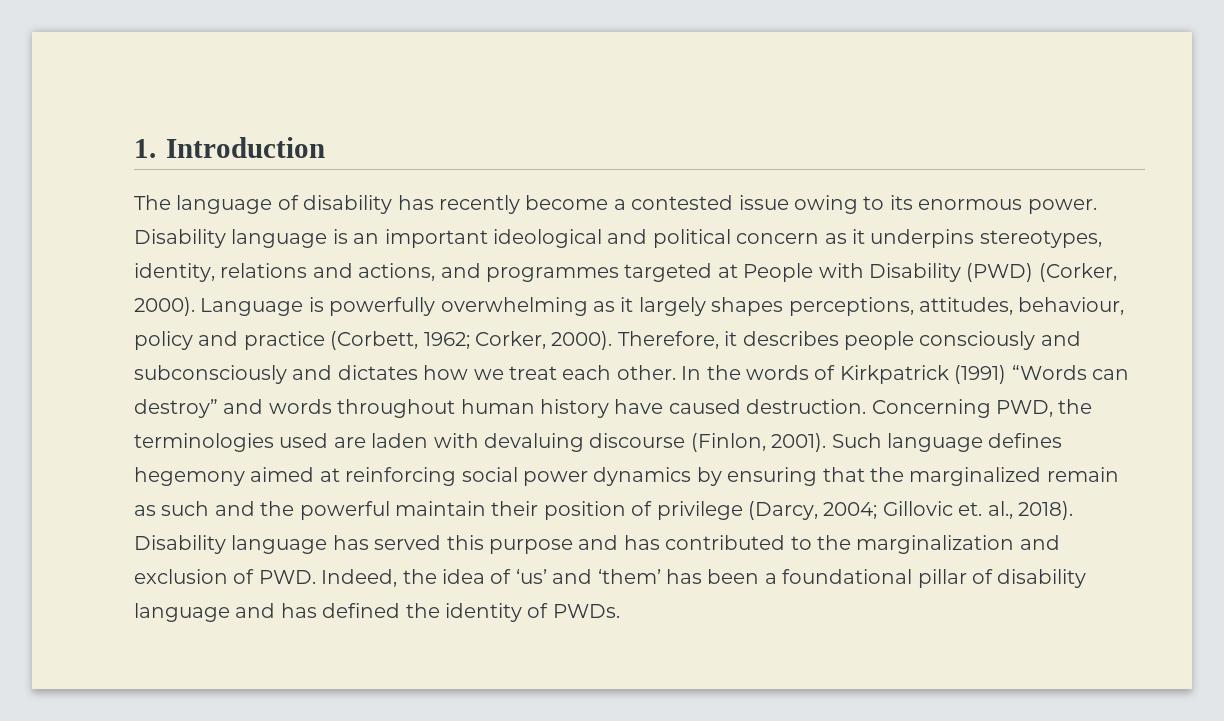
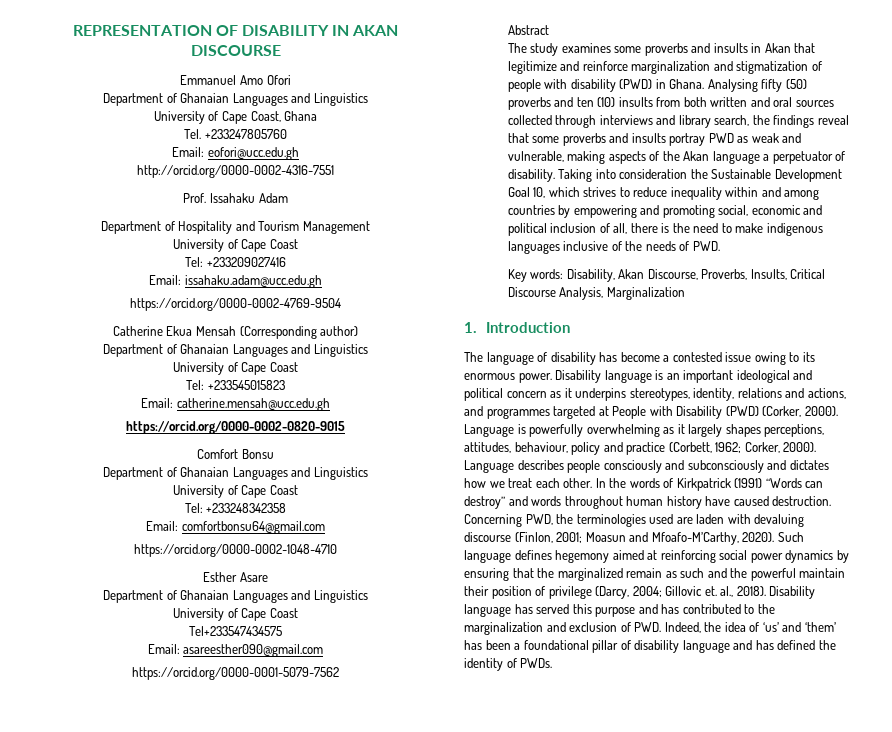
+ REPRESENTATION OF DISABILITY IN AKAN DISCOURSE
+ Emmanuel Amo Ofori
+ Department of Ghanaian Languages and Linguistics
+ University of Cape Coast, Ghana
+ Tel. +233247805760
+ Email: eofori@ucc.edu.gh
+ http://orcid.org/0000-0002-4316-7551
+ Prof. Issahaku Adam
+ Department of Hospitality and Tourism Management
+ University of Cape Coast
+ Tel: +233209027416
+ Email: issahaku.adam@ucc.edu.gh
+ https://orcid.org/0000-0002-4769-9504
+ Catherine Ekua Mensah (Corresponding author)
+ Department of Ghanaian Languages and Linguistics
+ University of Cape Coast
+ Tel: +233545015823
+ Email: catherine.mensah@ucc.edu.gh
+ https://orcid.org/0000-0002-0820-9015
+ Comfort Bonsu
+ Department of Ghanaian Languages and Linguistics
+ University of Cape Coast
+ Tel: +233248342358
+ Email: comfortbonsu64@gmail.com
+ https://orcid.org/0000-0002-1048-4710
+ Esther Asare
+ Department of Ghanaian Languages and Linguistics
+ University of Cape Coast
+ Tel+233547434575
+ Email: asareesther090@gmail.com
+ https://orcid.org/0000-0001-5079-7562
+ Abstract
+ The study examines some proverbs and insults in Akan that legitimize and reinforce marginalization and stigmatization of people with disability (PWD) in Ghana. Analysing fifty (50) proverbs and ten (10) insults from both written and oral sources collected through interviews and library search, the findings reveal that some proverbs and insults portray PWD as weak and vulnerable, making aspects of the Akan language a perpetuator of disability. Taking into consideration the Sustainable Development Goal 10, which strives to reduce inequality within and among countries by empowering and promoting social, economic and political inclusion of all, there is the need to make indigenous languages inclusive of the needs of PWD.
+ Key words: Disability, Akan Discourse, Proverbs, Insults, Critical Discourse Analysis, Marginalization
- The language of disability has recently become a contested issue owing to its enormous power.
+ The language of disability has become a contested issue owing to its enormous power.
- Therefore, it describes people consciously and subconsciously and dictates how we treat each other.
+ Language describes people consciously and subconsciously and dictates how we treat each other.
- Concerning PWD, the terminologies used are laden with devaluing discourse (Finlon, 2001).
+ Concerning PWD, the terminologies used are laden with devaluing discourse (Finlon, 2001; Moasun and Mfoafo-M’Carthy, 2020).

